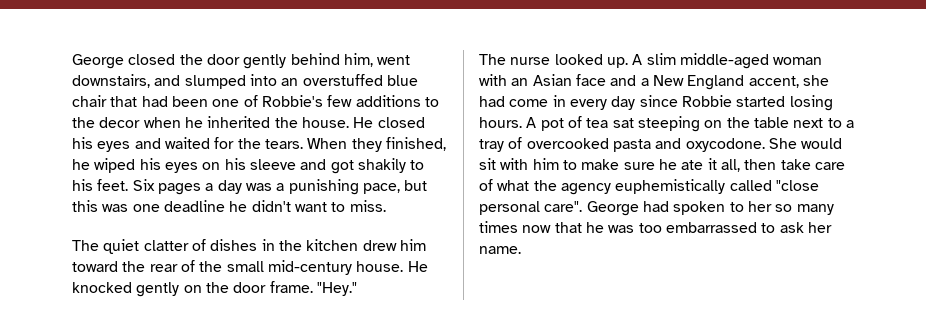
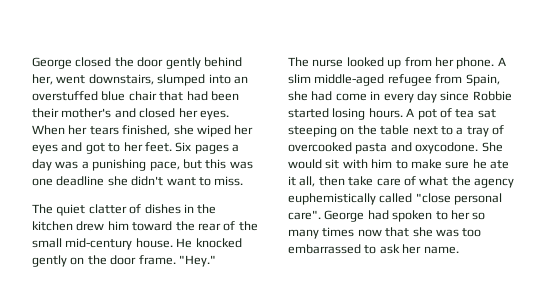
- George closed the door gently behind him, went downstairs, and slumped into an overstuffed blue chair that had been one of Robbie's few additions to the decor when he inherited the house. He closed his eyes and waited for the tears. When they finished, he wiped his eyes on his sleeve and got shakily to his feet.
+ George closed the door gently behind her, went downstairs, slumped into an overstuffed blue chair that had been their mother's and closed her eyes. When her tears finished, she wiped her eyes and got to her feet.
- Six pages a day was a punishing pace, but this was one deadline he didn't want to miss.
+ Six pages a day was a punishing pace, but this was one deadline she didn't want to miss.
- The nurse looked up. A slim middle-aged woman with an Asian face and a New England accent, she had come in every day since Robbie started losing hours.
+ The nurse looked up from her phone. A slim middle-aged refugee from Spain, she had come in every day since Robbie started losing hours.
- George had spoken to her so many times now that he was too embarrassed to ask her name.
+ George had spoken to her so many times now that she was too embarrassed to ask her name.

